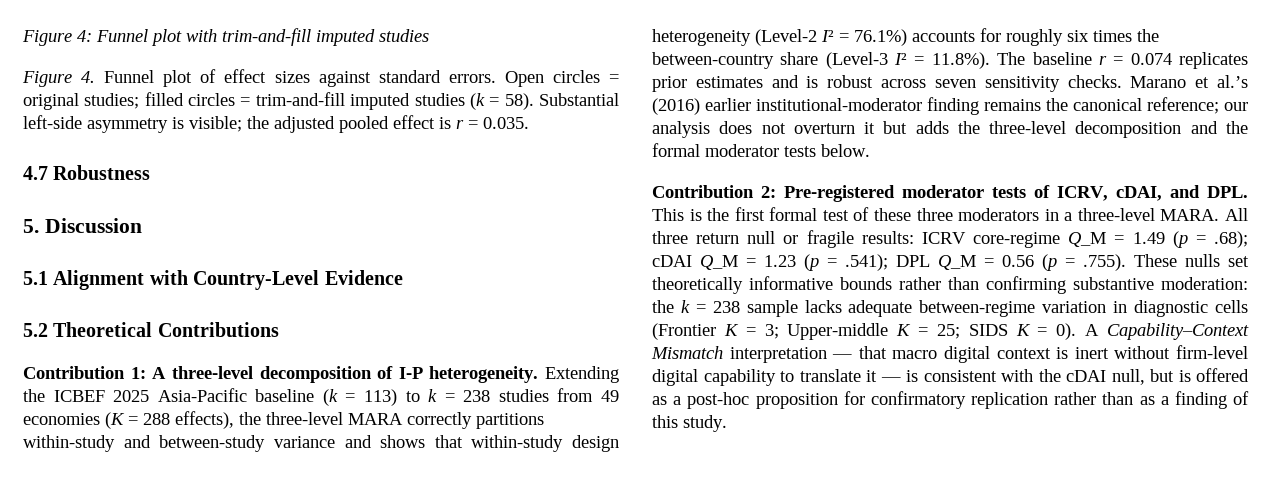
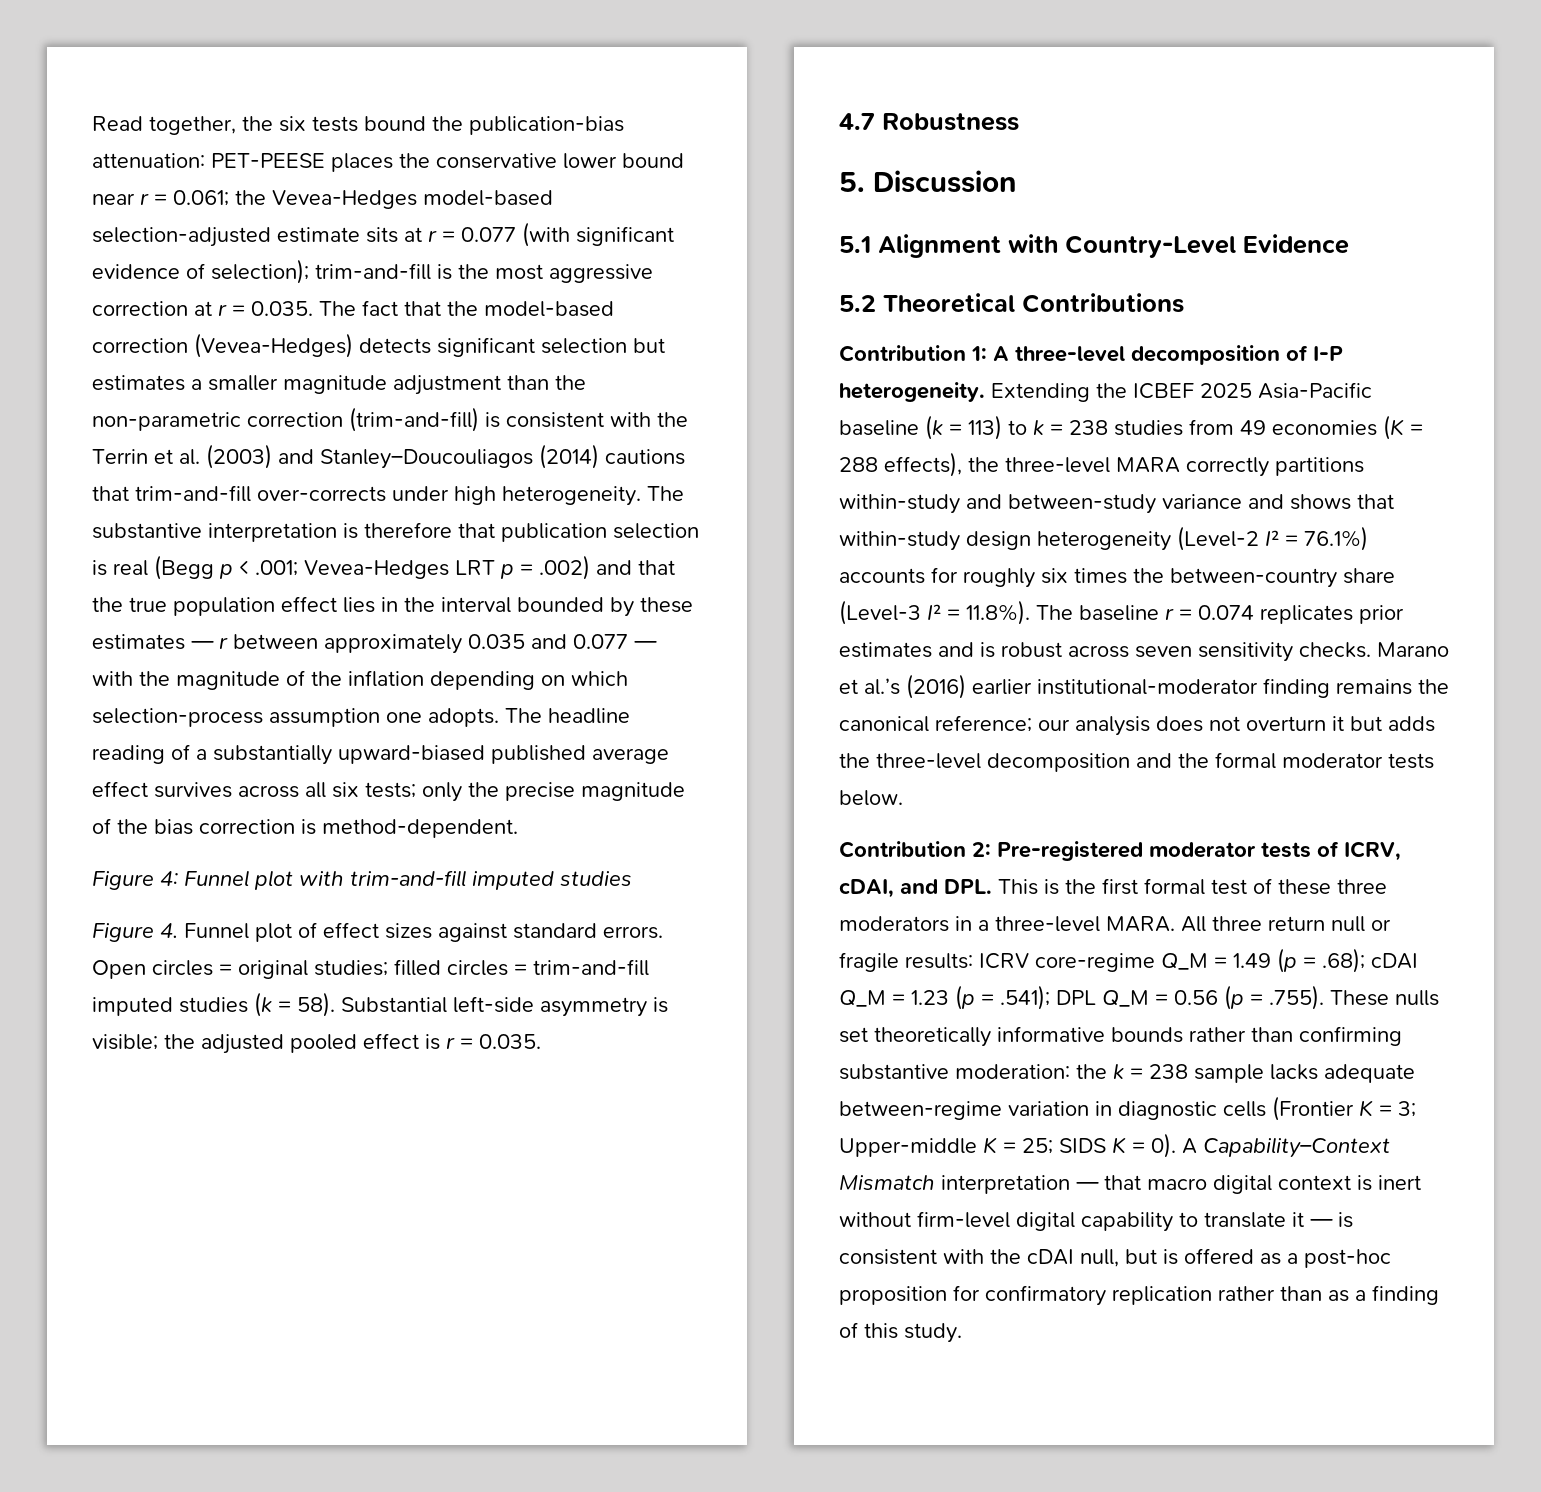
+ Read together, the six tests bound the publication-bias attenuation: PET-PEESE places the conservative lower bound near r = 0.061; the Vevea-Hedges model-based selection-adjusted estimate sits at r = 0.077 (with significant evidence of selection); trim-and-fill is the most aggressive correction at r = 0.035. The fact that the model-based correction (Vevea-Hedges) detects significant selection but estimates a smaller magnitude adjustment than the non-parametric correction (trim-and-fill) is consistent with the Terrin et al. (2003) and Stanley–Doucouliagos (2014) cautions that trim-and-fill over-corrects under high heterogeneity. The substantive interpretation is therefore that publication selection is real (Begg p < .001; Vevea-Hedges LRT p = .002) and that the true population effect lies in the interval bounded by these estimates — r between approximately 0.035 and 0.077 — with the magnitude of the inflation depending on which selection-process assumption one adopts. The headline reading of a substantially upward-biased published average effect survives across all six tests; only the precise magnitude of the bias correction is method-dependent.

